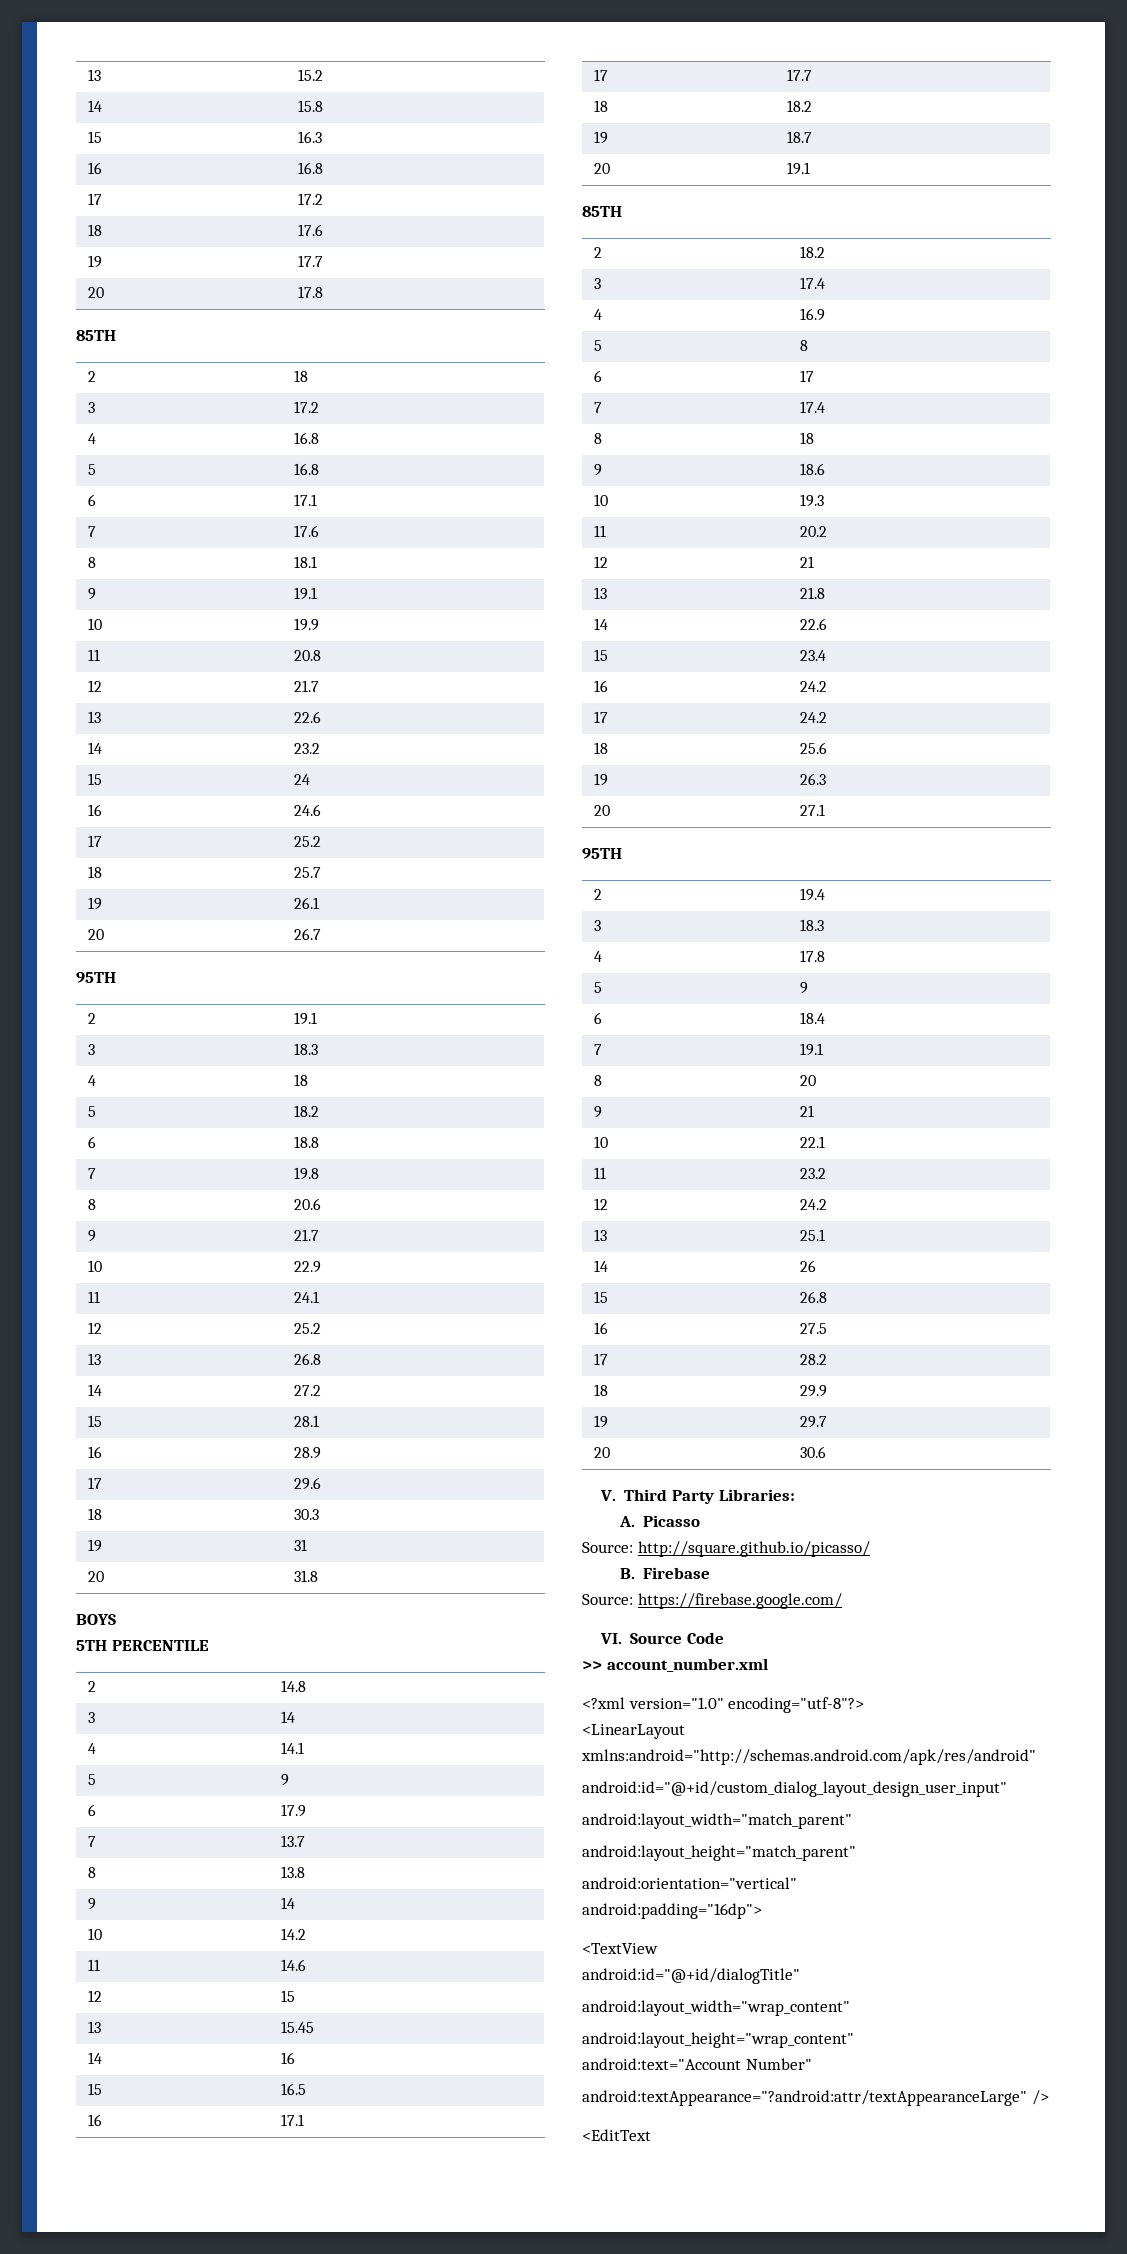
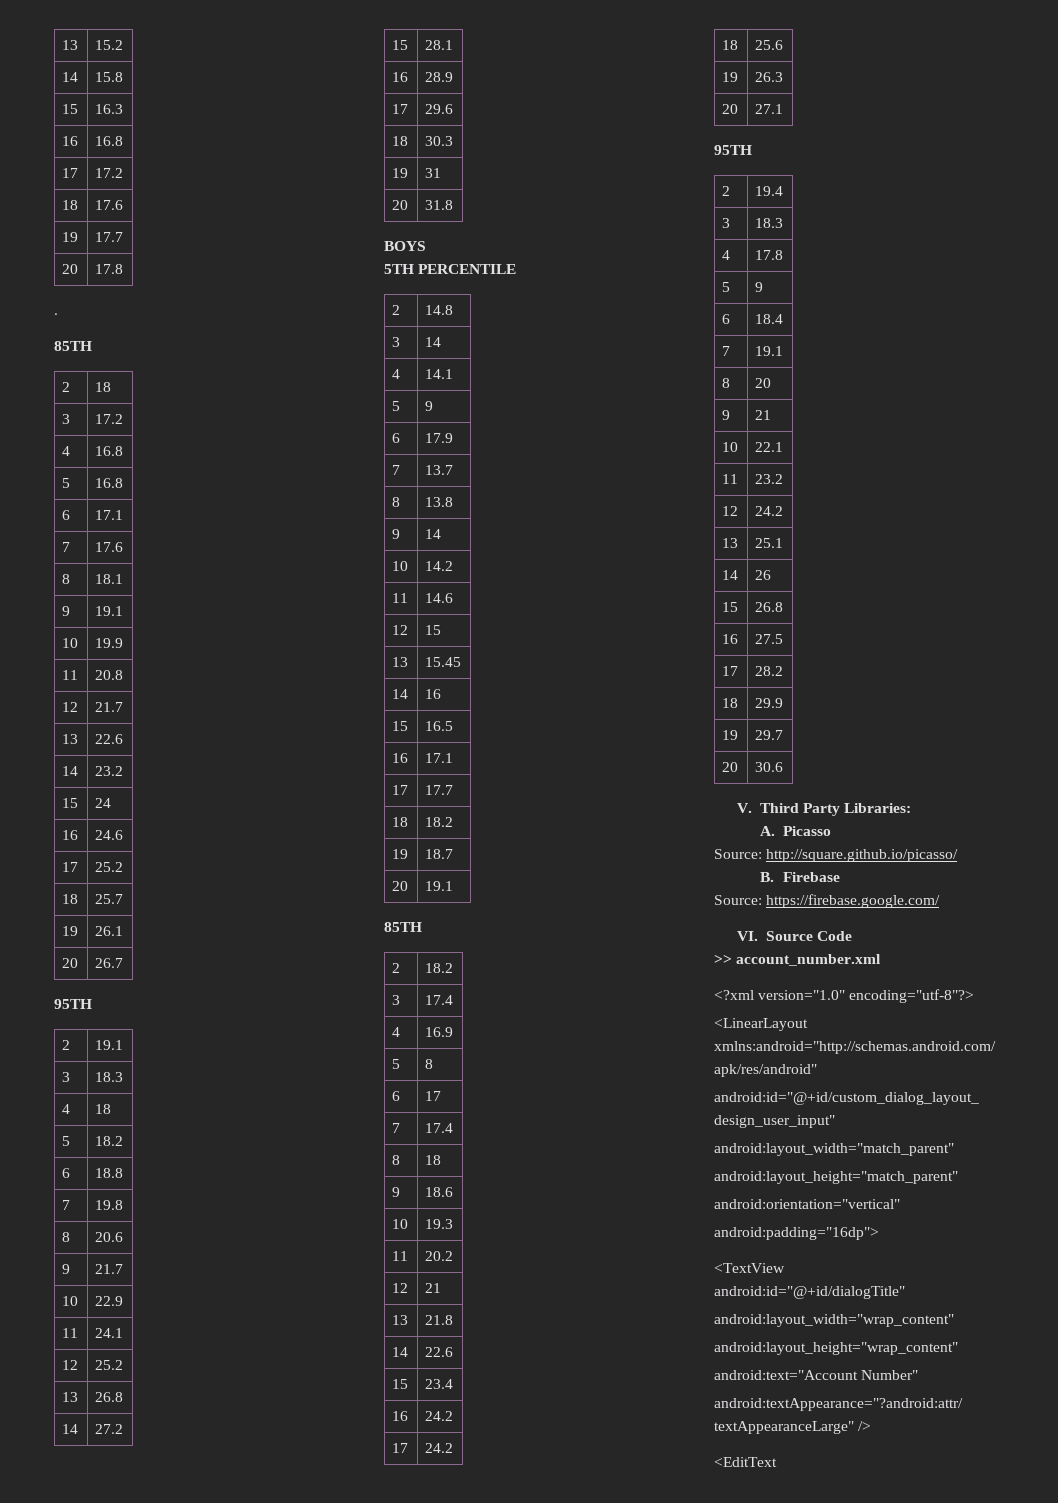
+ .

